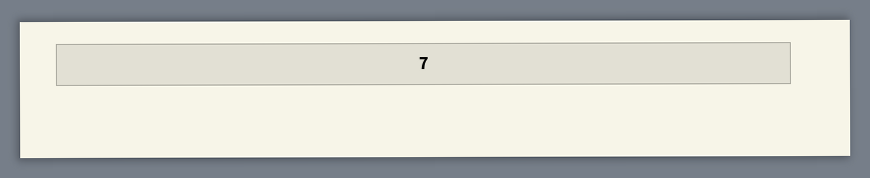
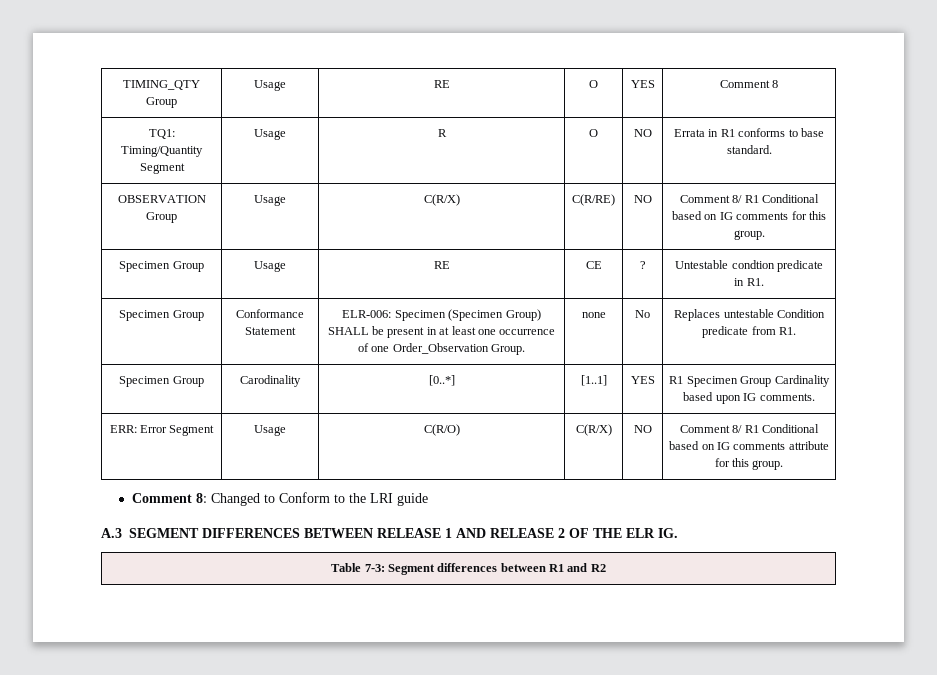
- 7
+ TIMING_QTY Group | Usage | RE | O | YES | Comment 8
+ TQ1: Timing/Quantity Segment | Usage | R | O | NO | Errata in R1 conforms to base standard.
+ OBSERVATION Group | Usage | C(R/X) | C(R/RE) | NO | Comment 8/ R1 Conditional based on IG comments for this group.
+ Specimen Group | Usage | RE | CE | ? | Untestable condtion predicate in R1.
+ Specimen Group | Conformance Statement | ELR-006: Specimen (Specimen Group) SHALL be present in at least one occurrence of one Order_Observation Group. | none | No | Replaces untestable Condition predicate from R1.
+ Specimen Group | Carodinality | [0..*] | [1..1] | YES | R1 Specimen Group Cardinality based upon IG comments.
+ ERR: Error Segment | Usage | C(R/O) | C(R/X) | NO | Comment 8/ R1 Conditional based on IG comments attribute for this group.
+ Comment 8: Changed to Conform to the LRI guide
+ A.3 SEGMENT DIFFERENCES BETWEEN RELEASE 1 AND RELEASE 2 OF THE ELR IG.
+ Table 7-3: Segment differences between R1 and R2

